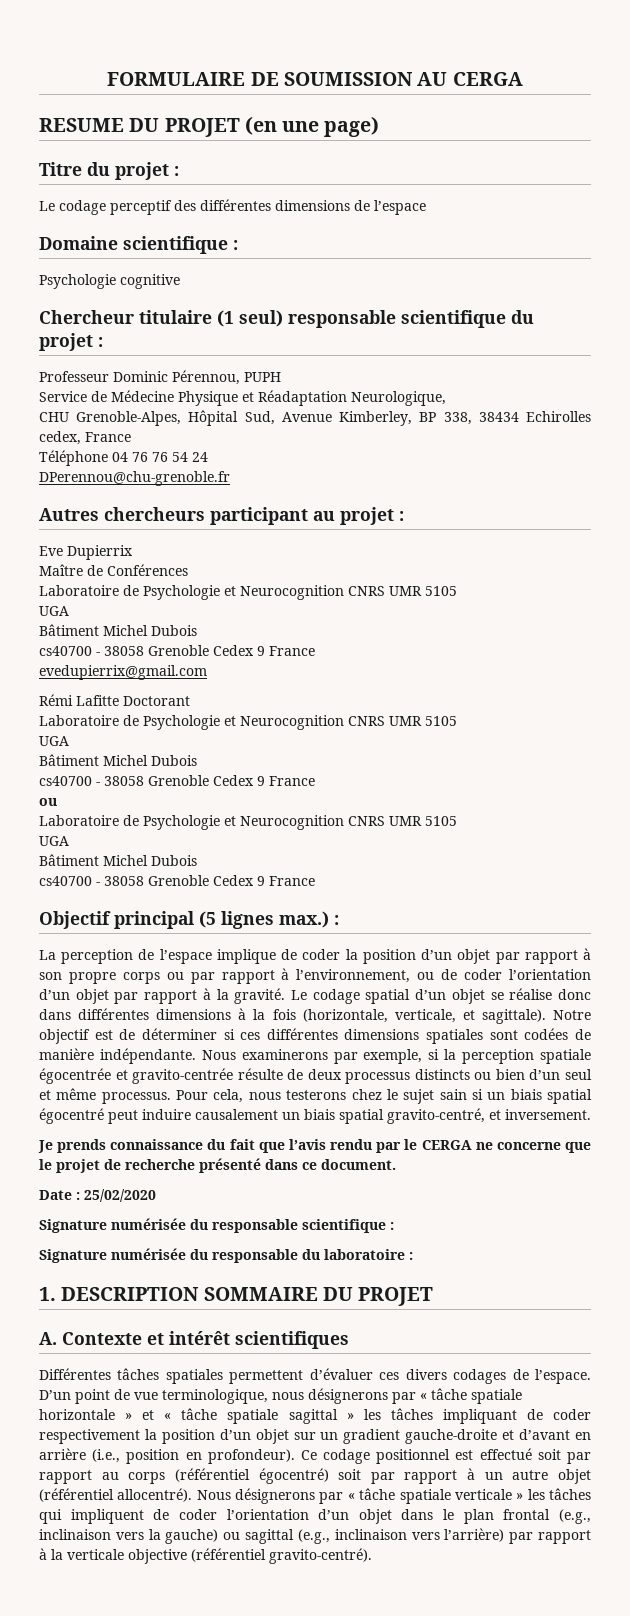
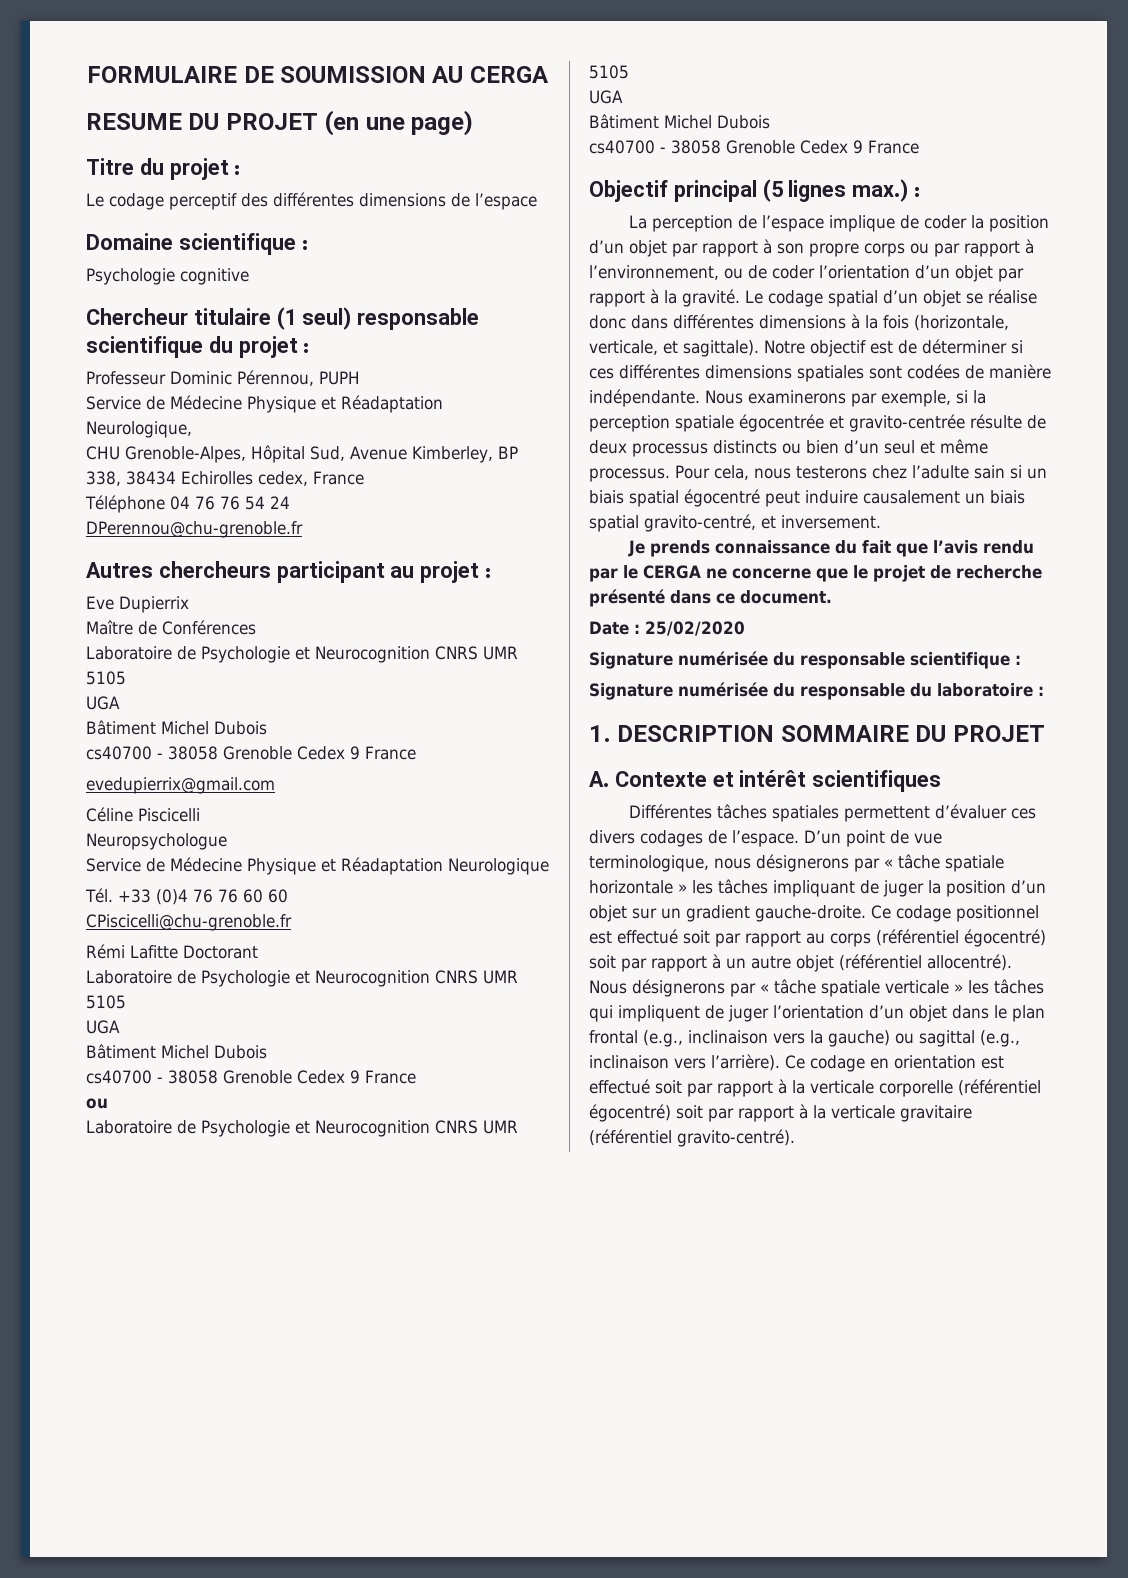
+ Céline Piscicelli
+ Neuropsychologue
+ Service de Médecine Physique et Réadaptation Neurologique
+ Tél. +33 (0)4 76 76 60 60
+ CPiscicelli@chu-grenoble.fr
- Pour cela, nous testerons chez le sujet sain si un biais spatial égocentré peut induire causalement un biais spatial gravito-centré, et inversement.
+ Pour cela, nous testerons chez l’adulte sain si un biais spatial égocentré peut induire causalement un biais spatial gravito-centré, et inversement.
- D’un point de vue terminologique, nous désignerons par « tâche spatiale horizontale » et « tâche spatiale sagittal » les tâches impliquant de coder respectivement la position d’un objet sur un gradient gauche-droite et d’avant en arrière (i.e., position en profondeur).
+ D’un point de vue terminologique, nous désignerons par « tâche spatiale horizontale » les tâches impliquant de juger la position d’un objet sur un gradient gauche-droite.
- Nous désignerons par « tâche spatiale verticale » les tâches qui impliquent de coder l’orientation d’un objet dans le plan frontal (e.g., inclinaison vers la gauche) ou sagittal (e.g., inclinaison vers l’arrière) par rapport à la verticale objective (référentiel gravito-centré).
+ Nous désignerons par « tâche spatiale verticale » les tâches qui impliquent de juger l’orientation d’un objet dans le plan frontal (e.g., inclinaison vers la gauche) ou sagittal (e.g., inclinaison vers l’arrière). Ce codage en orientation est effectué soit par rapport à la verticale corporelle (référentiel égocentré) soit par rapport à la verticale gravitaire (référentiel gravito-centré).

